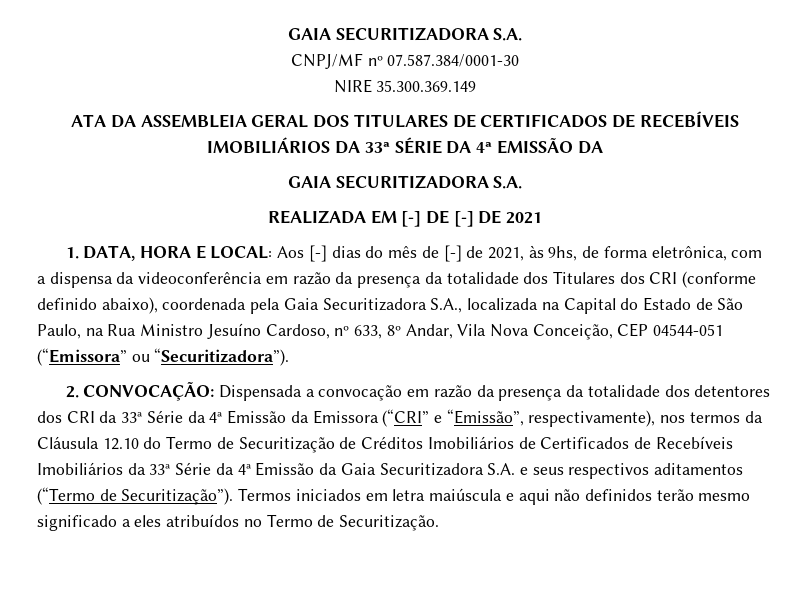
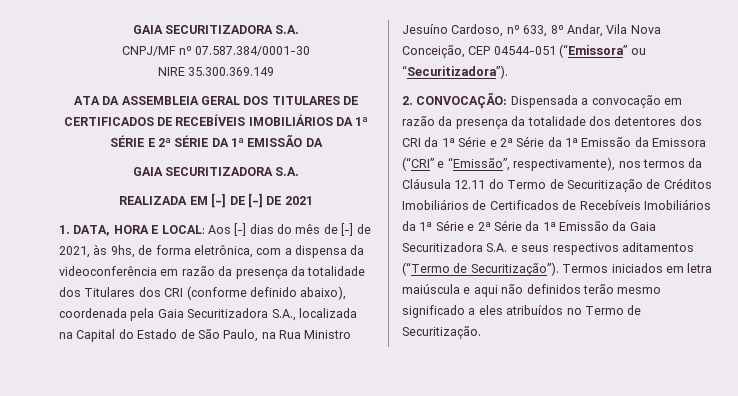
- ATA DA ASSEMBLEIA GERAL DOS TITULARES DE CERTIFICADOS DE RECEBÍVEIS IMOBILIÁRIOS DA 33ª SÉRIE DA 4ª EMISSÃO DA
+ ATA DA ASSEMBLEIA GERAL DOS TITULARES DE CERTIFICADOS DE RECEBÍVEIS IMOBILIÁRIOS DA 1ª SÉRIE E 2ª SÉRIE DA 1ª EMISSÃO DA
- 2. CONVOCAÇÃO: Dispensada a convocação em razão da presença da totalidade dos detentores dos CRI da 33ª Série da 4ª Emissão da Emissora (“CRI” e “Emissão”, respectivamente), nos termos da Cláusula 12.10 do Termo de Securitização de Créditos Imobiliários de Certificados de Recebíveis Imobiliários da 33ª Série da 4ª Emissão da Gaia Securitizadora S.A. e seus respectivos aditamentos (“Termo de Securitização”).
+ 2. CONVOCAÇÃO: Dispensada a convocação em razão da presença da totalidade dos detentores dos CRI da 1ª Série e 2ª Série da 1ª Emissão da Emissora (“CRI” e “Emissão”, respectivamente), nos termos da Cláusula 12.11 do Termo de Securitização de Créditos Imobiliários de Certificados de Recebíveis Imobiliários da 1ª Série e 2ª Série da 1ª Emissão da Gaia Securitizadora S.A. e seus respectivos aditamentos (“Termo de Securitização”).

